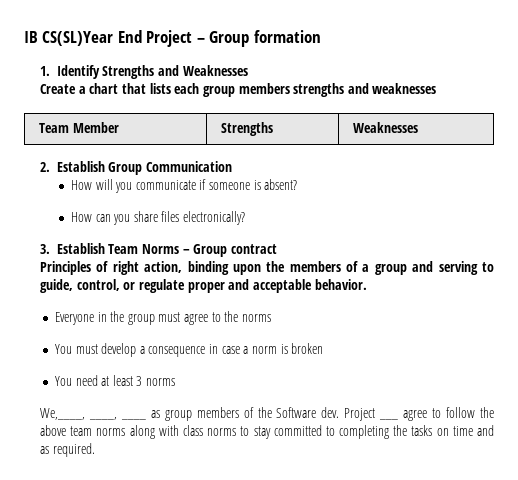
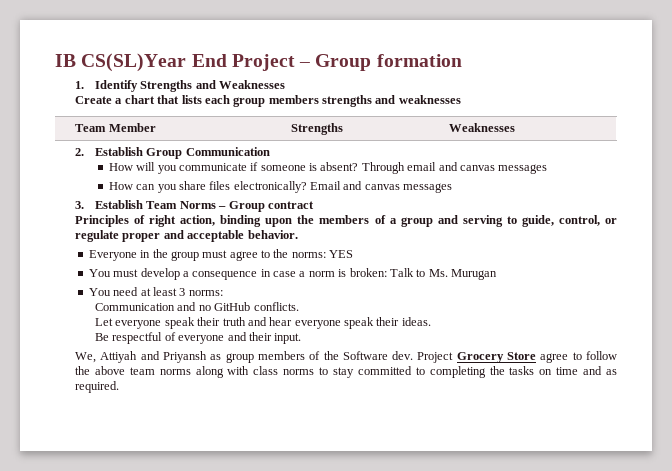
+ Through email and canvas messages
+ Email and canvas messages
- Everyone in the group must agree to the norms
+ Everyone in the group must agree to the norms: YES
- You must develop a consequence in case a norm is broken
+ You must develop a consequence in case a norm is broken: Talk to Ms. Murugan
- You need at least 3 norms
- We,____, ____, ____ as group members of the Software dev.
+ You need at least 3 norms:
+ Communication and no GitHub conflicts.
+ Let everyone speak their truth and hear everyone speak their ideas.
+ Be respectful of everyone and their input.
+ We, Attiyah and Priyansh as group members of the Software dev.
- Project ___ agree to follow the above team norms along with class norms to stay committed to completing the tasks on time and as required.
+ Project Grocery Store agree to follow the above team norms along with class norms to stay committed to completing the tasks on time and as required.

